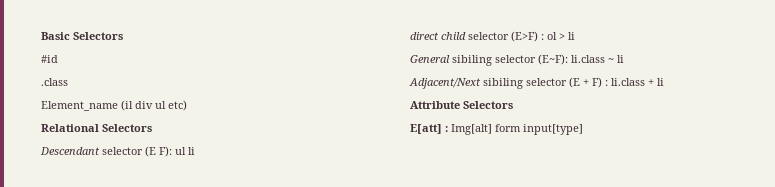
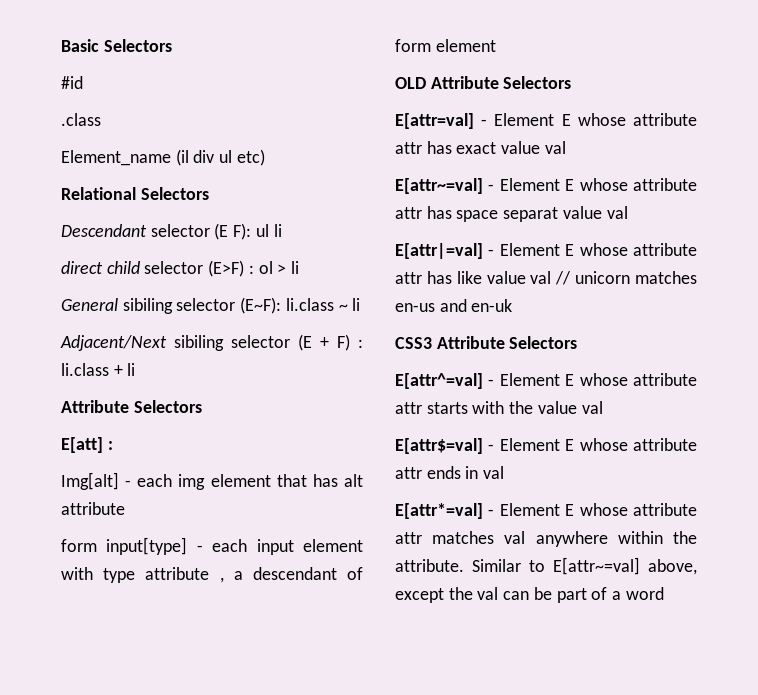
- E[att] : Img[alt] form input[type]
+ E[att] :
+ Img[alt] - each img element that has alt attribute
+ form input[type] - each input element with type attribute , a descendant of form element
+ OLD Attribute Selectors
+ E[attr=val] - Element E whose attribute attr has exact value val
+ E[attr~=val] - Element E whose attribute attr has space separat value val
+ E[attr|=val] - Element E whose attribute attr has like value val // unicorn matches en-us and en-uk
+ CSS3 Attribute Selectors
+ E[attr^=val] - Element E whose attribute attr starts with the value val
+ E[attr$=val] - Element E whose attribute attr ends in val
+ E[attr*=val] - Element E whose attribute attr matches val anywhere within the attribute. Similar to E[attr~=val] above, except the val can be part of a word

